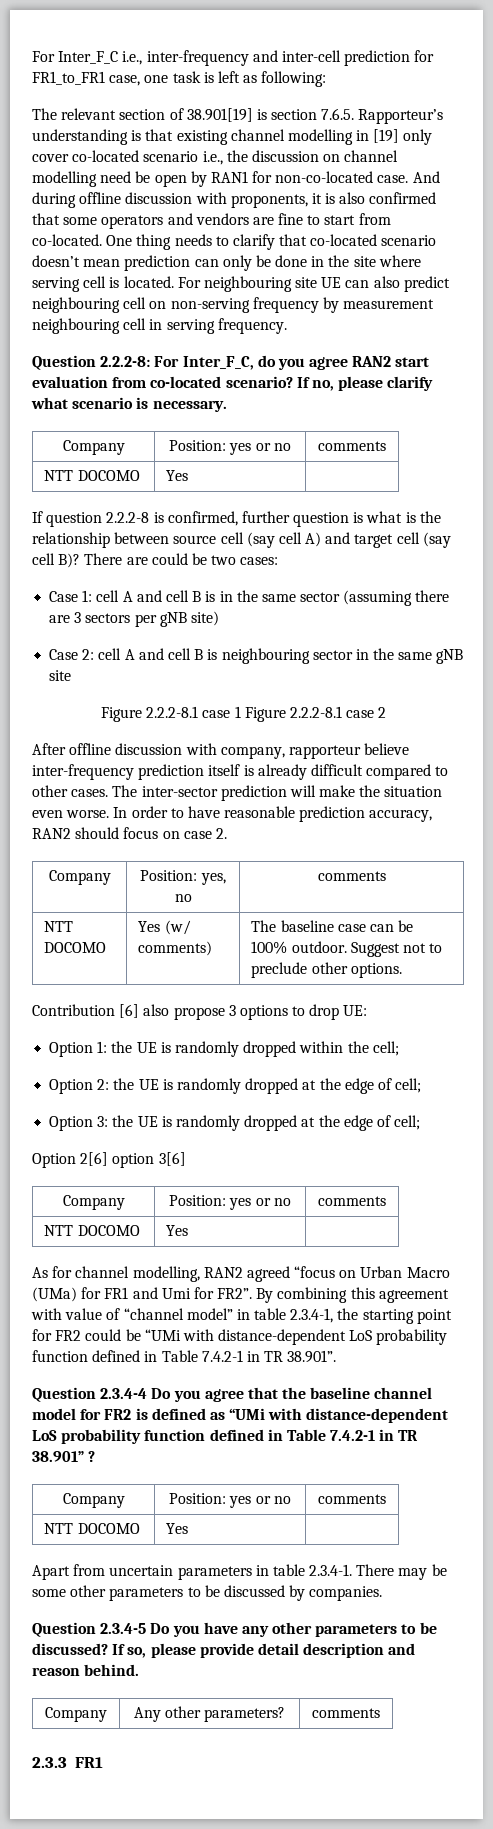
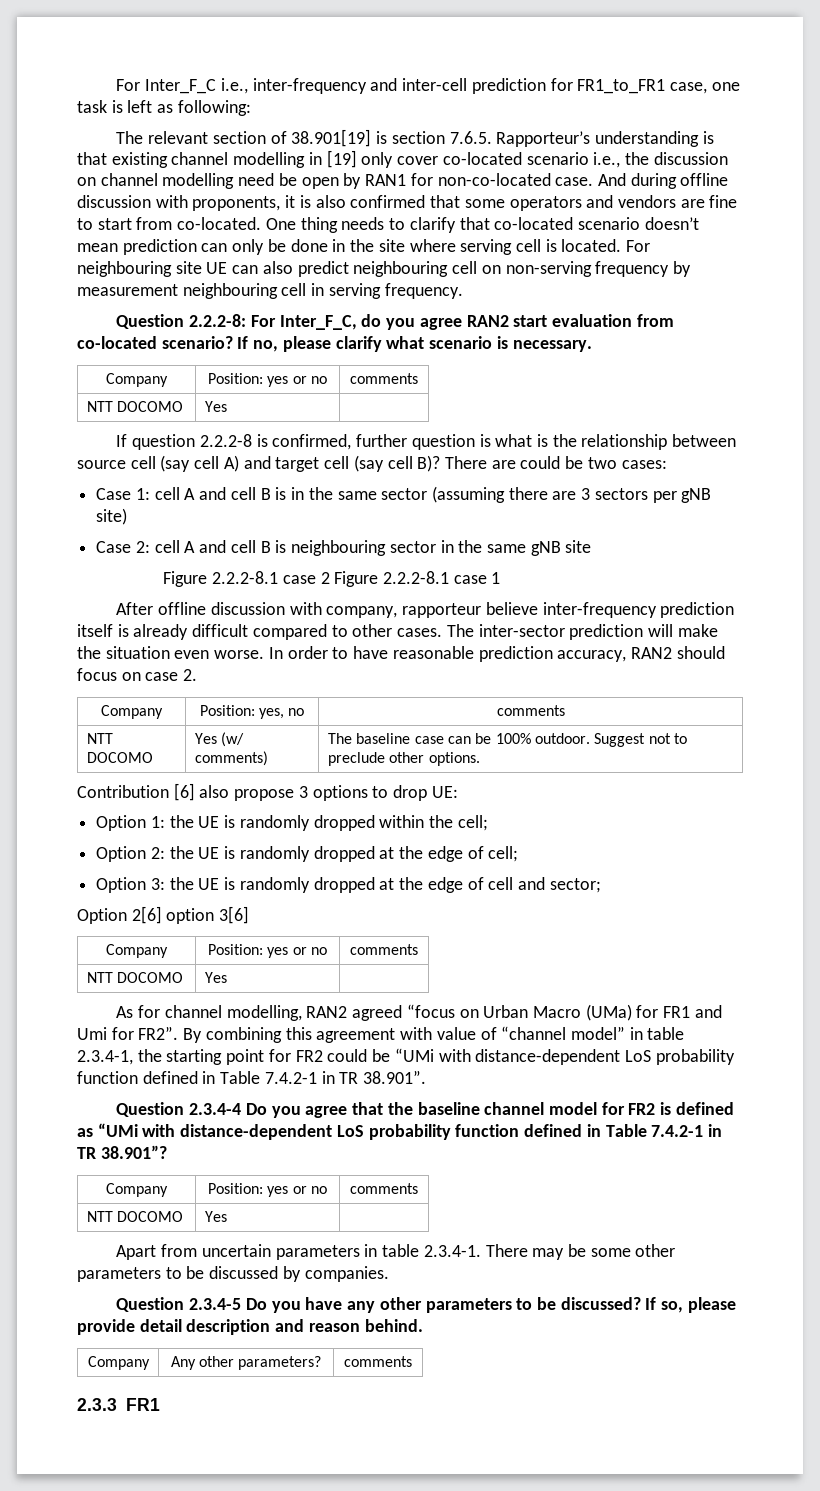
- Figure 2.2.2-8.1 case 1 Figure 2.2.2-8.1 case 2
+ Figure 2.2.2-8.1 case 2 Figure 2.2.2-8.1 case 1
- Option 3: the UE is randomly dropped at the edge of cell;
+ Option 3: the UE is randomly dropped at the edge of cell and sector;
- Question 2.3.4-4 Do you agree that the baseline channel model for FR2 is defined as “UMi with distance-dependent LoS probability function defined in Table 7.4.2-1 in TR 38.901” ?
+ Question 2.3.4-4 Do you agree that the baseline channel model for FR2 is defined as “UMi with distance-dependent LoS probability function defined in Table 7.4.2-1 in TR 38.901”?

